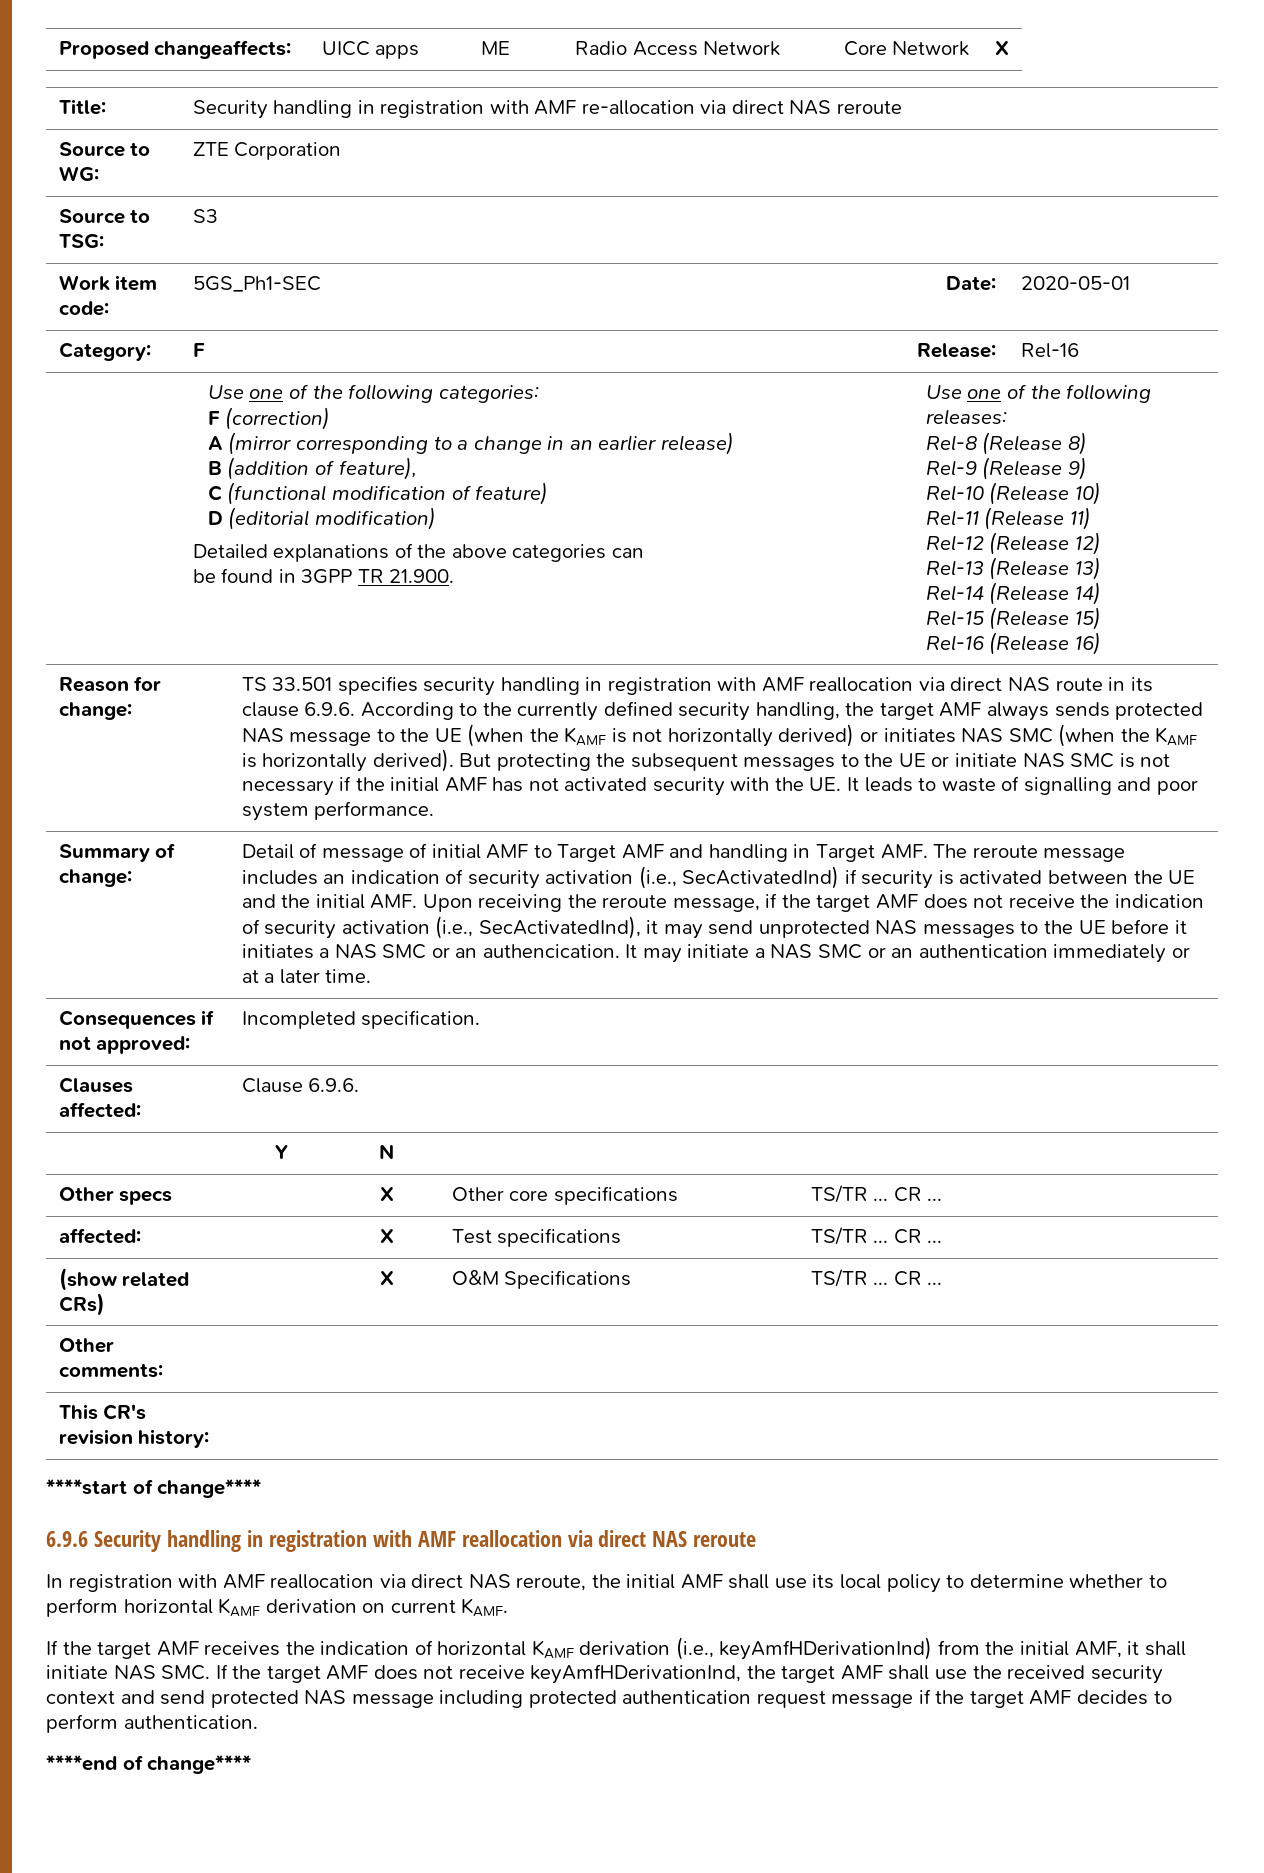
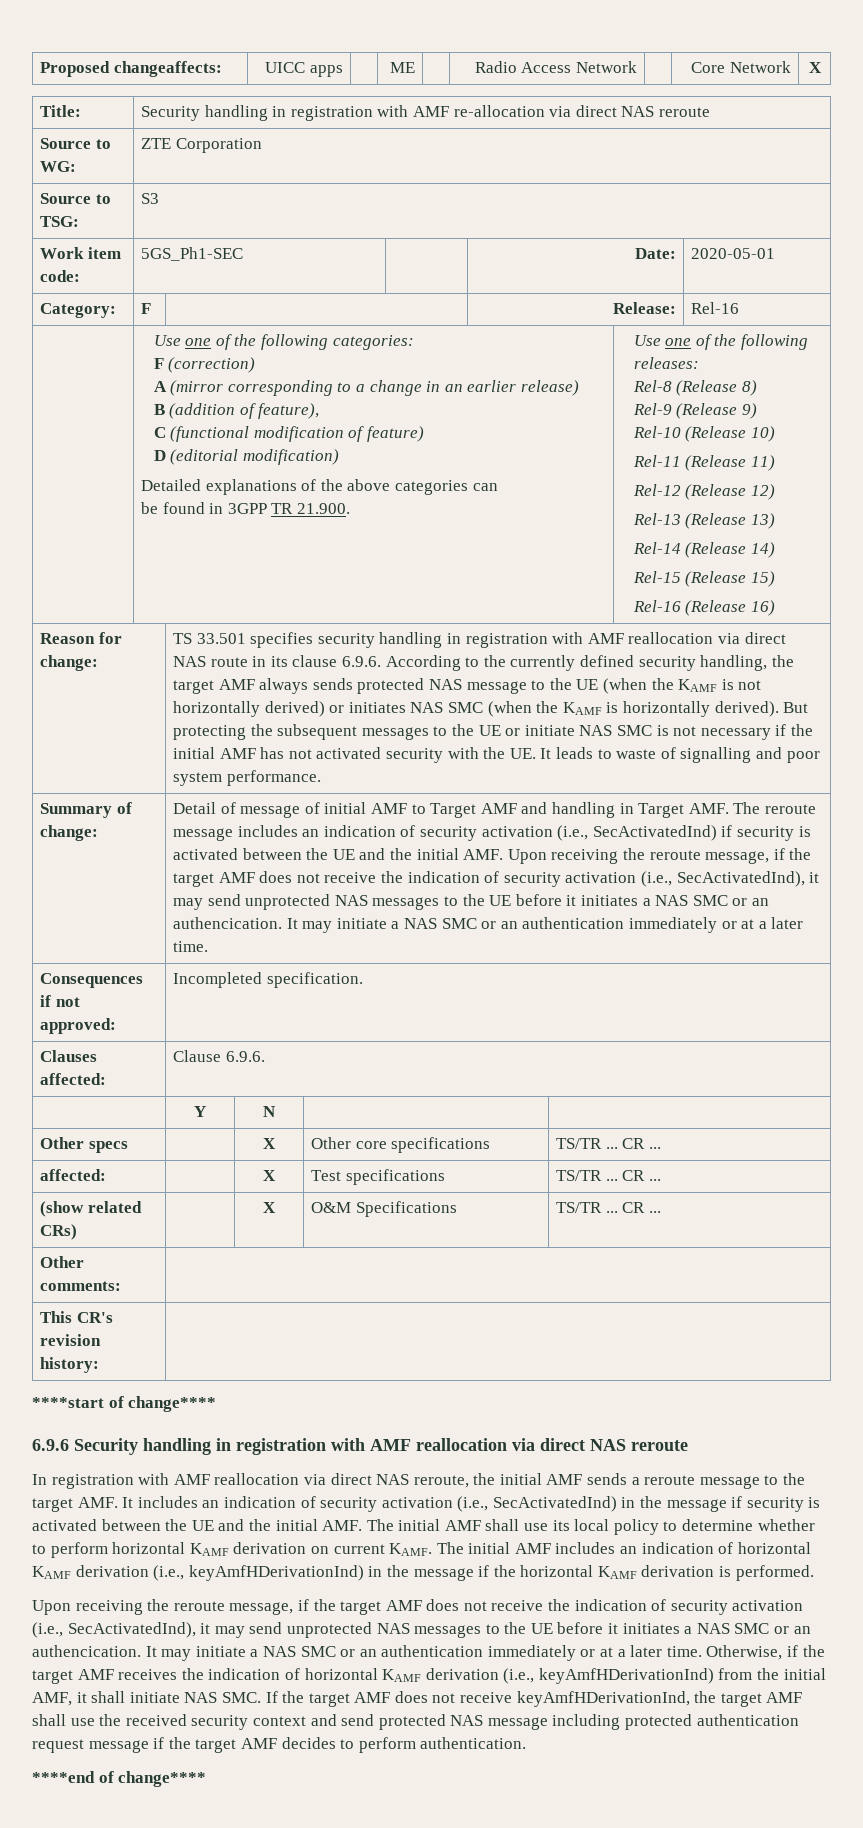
- In registration with AMF reallocation via direct NAS reroute, the initial AMF shall use its local policy to determine whether to perform horizontal KAMF derivation on current KAMF.
- If the target AMF receives the indication of horizontal KAMF derivation (i.e., keyAmfHDerivationInd) from the initial AMF, it shall initiate NAS SMC. If the target AMF does not receive keyAmfHDerivationInd, the target AMF shall use the received security context and send protected NAS message including protected authentication request message if the target AMF decides to perform authentication.
+ In registration with AMF reallocation via direct NAS reroute, the initial AMF sends a reroute message to the target AMF. It includes an indication of security activation (i.e., SecActivatedInd) in the message if security is activated between the UE and the initial AMF. The initial AMF shall use its local policy to determine whether to perform horizontal KAMF derivation on current KAMF. The initial AMF includes an indication of horizontal KAMF derivation (i.e., keyAmfHDerivationInd) in the message if the horizontal KAMF derivation is performed.
+ Upon receiving the reroute message, if the target AMF does not receive the indication of security activation (i.e., SecActivatedInd), it may send unprotected NAS messages to the UE before it initiates a NAS SMC or an authencication. It may initiate a NAS SMC or an authentication immediately or at a later time. Otherwise, if the target AMF receives the indication of horizontal KAMF derivation (i.e., keyAmfHDerivationInd) from the initial AMF, it shall initiate NAS SMC. If the target AMF does not receive keyAmfHDerivationInd, the target AMF shall use the received security context and send protected NAS message including protected authentication request message if the target AMF decides to perform authentication.

